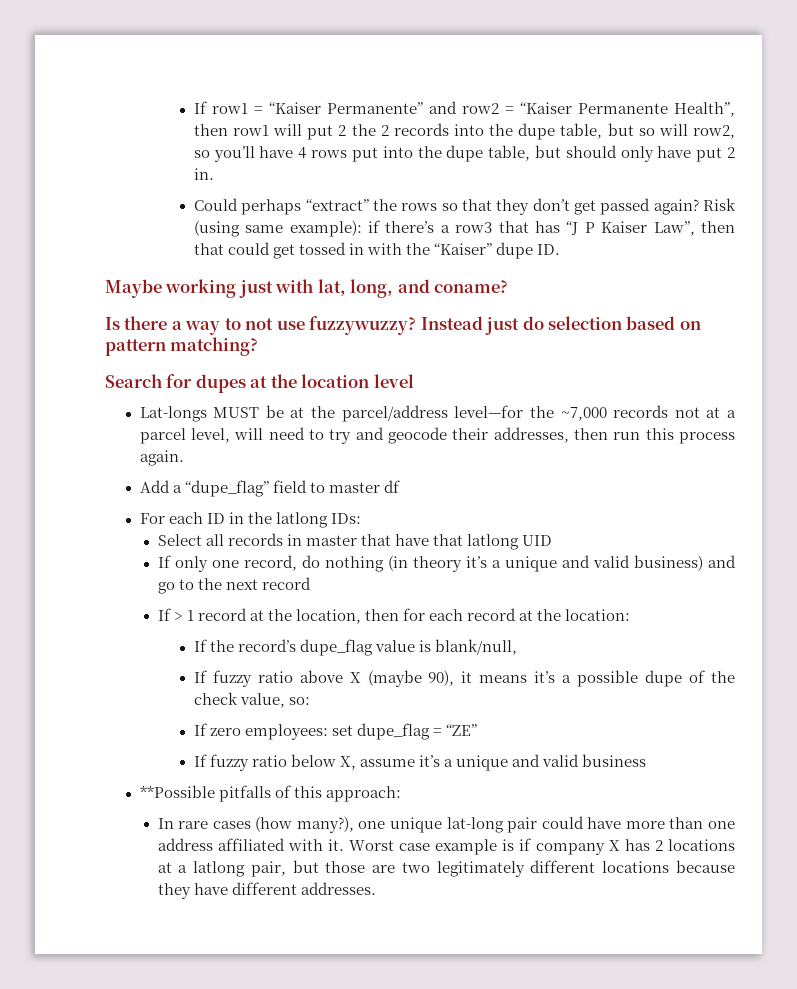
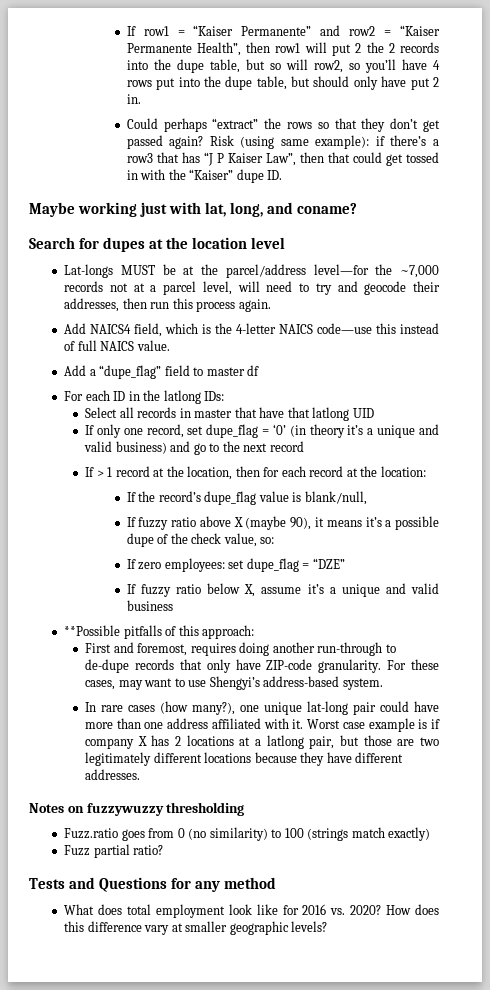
- Is there a way to not use fuzzywuzzy? Instead just do selection based on pattern matching?
+ Add NAICS4 field, which is the 4-letter NAICS code—use this instead of full NAICS value.
- If only one record, do nothing (in theory it’s a unique and valid business) and go to the next record
+ If only one record, set dupe_flag = ‘0’ (in theory it’s a unique and valid business) and go to the next record
- If zero employees: set dupe_flag = “ZE”
+ If zero employees: set dupe_flag = “DZE”
+ First and foremost, requires doing another run-through to de-dupe records that only have ZIP-code granularity. For these cases, may want to use Shengyi’s address-based system.
+ Notes on fuzzywuzzy thresholding
+ Fuzz.ratio goes from 0 (no similarity) to 100 (strings match exactly)
+ Fuzz partial ratio?
+ Tests and Questions for any method
+ What does total employment look like for 2016 vs. 2020? How does this difference vary at smaller geographic levels?

